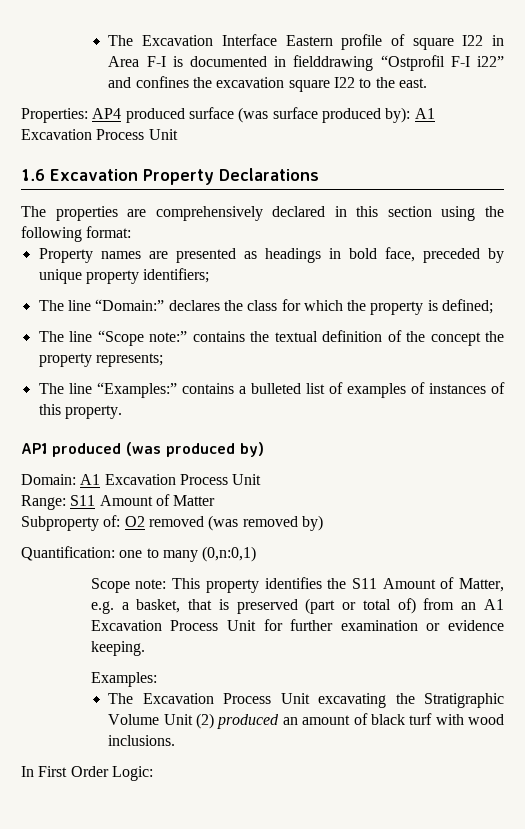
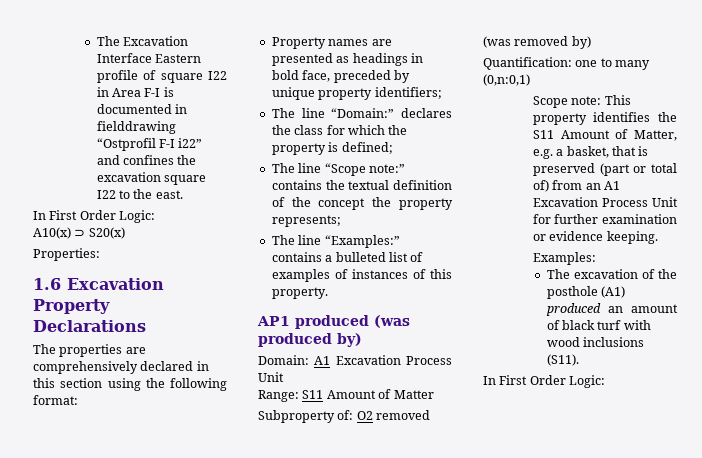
  The Excavation Interface Eastern profile of square I22 in Area F-I is documented in fielddrawing “Ostprofil F-I i22” and confines the excavation square I22 to the east.
- Properties: AP4 produced surface (was surface produced by): A1 Excavation Process Unit
+ In First Order Logic:
+ A10(x) ⊃ S20(x)
+ Properties:
- The Excavation Process Unit excavating the Stratigraphic Volume Unit (2) produced an amount of black turf with wood inclusions.
+ The excavation of the posthole (A1) produced an amount of black turf with wood inclusions (S11).

